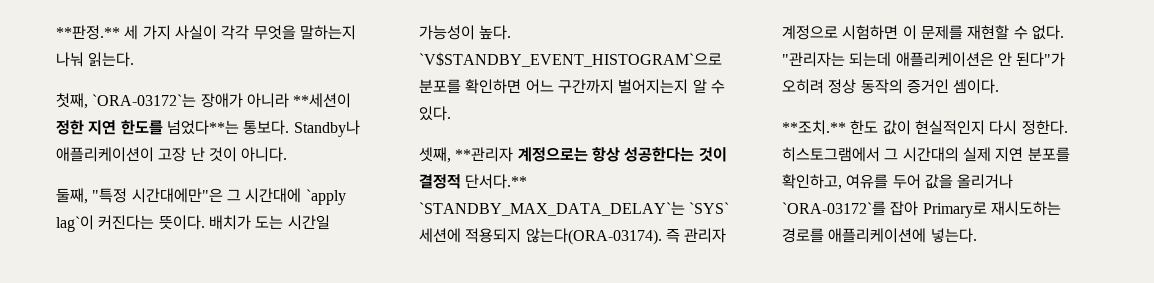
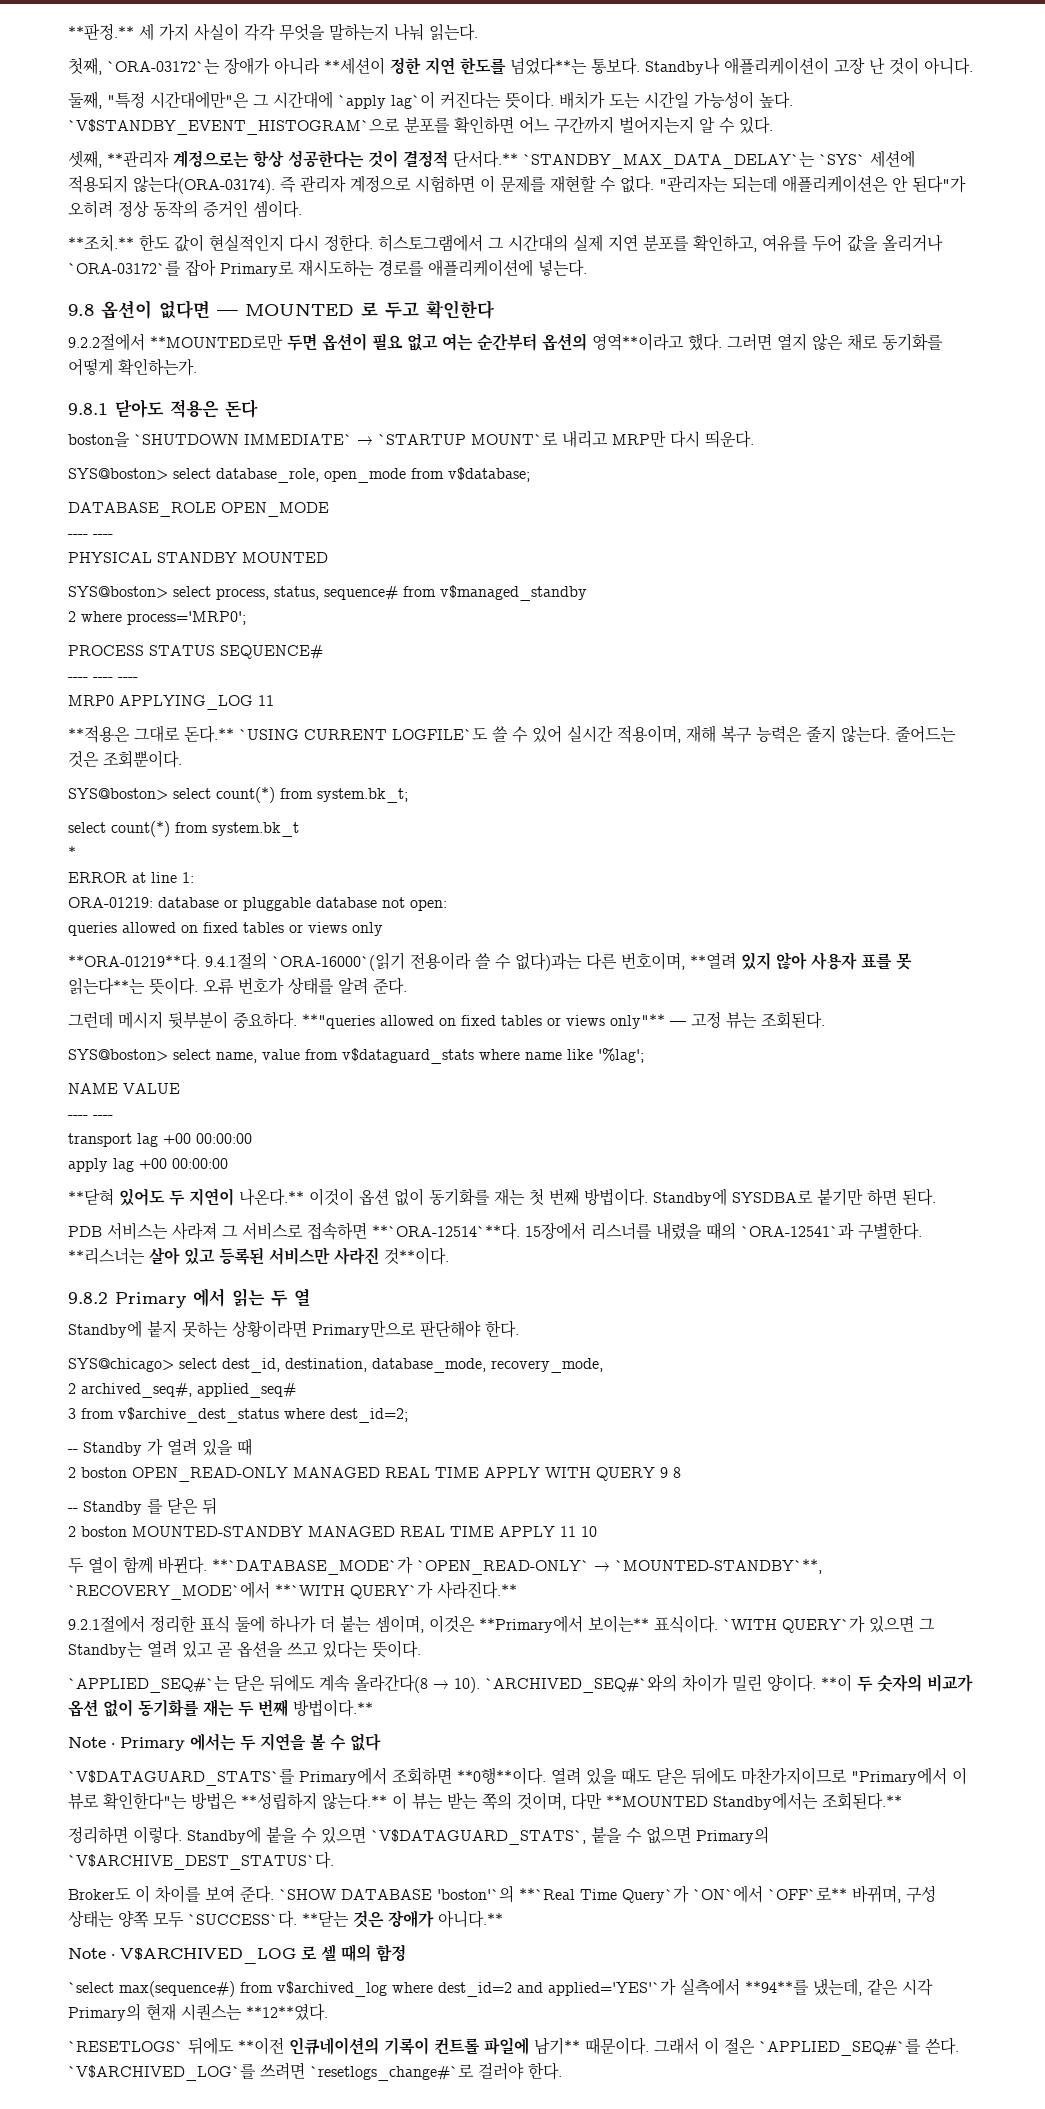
+ 9.8 옵션이 없다면 — MOUNTED 로 두고 확인한다
+ 9.2.2절에서 **MOUNTED로만 두면 옵션이 필요 없고 여는 순간부터 옵션의 영역**이라고 했다. 그러면 열지 않은 채로 동기화를 어떻게 확인하는가.
+ 9.8.1 닫아도 적용은 돈다
+ boston을 `SHUTDOWN IMMEDIATE` → `STARTUP MOUNT`로 내리고 MRP만 다시 띄운다.
+ SYS@boston> select database_role, open_mode from v$database;
+ DATABASE_ROLE OPEN_MODE
+ ---- ----
+ PHYSICAL STANDBY MOUNTED
+ SYS@boston> select process, status, sequence# from v$managed_standby
+ 2 where process='MRP0';
+ PROCESS STATUS SEQUENCE#
+ ---- ---- ----
+ MRP0 APPLYING_LOG 11
+ **적용은 그대로 돈다.** `USING CURRENT LOGFILE`도 쓸 수 있어 실시간 적용이며, 재해 복구 능력은 줄지 않는다. 줄어드는 것은 조회뿐이다.
+ SYS@boston> select count(*) from system.bk_t;
+ select count(*) from system.bk_t
+ *
+ ERROR at line 1:
+ ORA-01219: database or pluggable database not open:
+ queries allowed on fixed tables or views only
+ **ORA-01219**다. 9.4.1절의 `ORA-16000`(읽기 전용이라 쓸 수 없다)과는 다른 번호이며, **열려 있지 않아 사용자 표를 못 읽는다**는 뜻이다. 오류 번호가 상태를 알려 준다.
+ 그런데 메시지 뒷부분이 중요하다. **"queries allowed on fixed tables or views only"** — 고정 뷰는 조회된다.
+ SYS@boston> select name, value from v$dataguard_stats where name like '%lag';
+ NAME VALUE
+ ---- ----
+ transport lag +00 00:00:00
+ apply lag +00 00:00:00
+ **닫혀 있어도 두 지연이 나온다.** 이것이 옵션 없이 동기화를 재는 첫 번째 방법이다. Standby에 SYSDBA로 붙기만 하면 된다.
+ PDB 서비스는 사라져 그 서비스로 접속하면 **`ORA-12514`**다. 15장에서 리스너를 내렸을 때의 `ORA-12541`과 구별한다. **리스너는 살아 있고 등록된 서비스만 사라진 것**이다.
+ 9.8.2 Primary 에서 읽는 두 열
+ Standby에 붙지 못하는 상황이라면 Primary만으로 판단해야 한다.
+ SYS@chicago> select dest_id, destination, database_mode, recovery_mode,
+ 2 archived_seq#, applied_seq#
+ 3 from v$archive_dest_status where dest_id=2;
+ -- Standby 가 열려 있을 때
+ 2 boston OPEN_READ-ONLY MANAGED REAL TIME APPLY WITH QUERY 9 8
+ -- Standby 를 닫은 뒤
+ 2 boston MOUNTED-STANDBY MANAGED REAL TIME APPLY 11 10
+ 두 열이 함께 바뀐다. **`DATABASE_MODE`가 `OPEN_READ-ONLY` → `MOUNTED-STANDBY`**, `RECOVERY_MODE`에서 **`WITH QUERY`가 사라진다.**
+ 9.2.1절에서 정리한 표식 둘에 하나가 더 붙는 셈이며, 이것은 **Primary에서 보이는** 표식이다. `WITH QUERY`가 있으면 그 Standby는 열려 있고 곧 옵션을 쓰고 있다는 뜻이다.
+ `APPLIED_SEQ#`는 닫은 뒤에도 계속 올라간다(8 → 10). `ARCHIVED_SEQ#`와의 차이가 밀린 양이다. **이 두 숫자의 비교가 옵션 없이 동기화를 재는 두 번째 방법이다.**
+ Note · Primary 에서는 두 지연을 볼 수 없다
+ `V$DATAGUARD_STATS`를 Primary에서 조회하면 **0행**이다. 열려 있을 때도 닫은 뒤에도 마찬가지이므로 "Primary에서 이 뷰로 확인한다"는 방법은 **성립하지 않는다.** 이 뷰는 받는 쪽의 것이며, 다만 **MOUNTED Standby에서는 조회된다.**
+ 정리하면 이렇다. Standby에 붙을 수 있으면 `V$DATAGUARD_STATS`, 붙을 수 없으면 Primary의 `V$ARCHIVE_DEST_STATUS`다.
+ Broker도 이 차이를 보여 준다. `SHOW DATABASE 'boston'`의 **`Real Time Query`가 `ON`에서 `OFF`로** 바뀌며, 구성 상태는 양쪽 모두 `SUCCESS`다. **닫는 것은 장애가 아니다.**
+ Note · V$ARCHIVED_LOG 로 셀 때의 함정
+ `select max(sequence#) from v$archived_log where dest_id=2 and applied='YES'`가 실측에서 **94**를 냈는데, 같은 시각 Primary의 현재 시퀀스는 **12**였다.
+ `RESETLOGS` 뒤에도 **이전 인큐네이션의 기록이 컨트롤 파일에 남기** 때문이다. 그래서 이 절은 `APPLIED_SEQ#`를 쓴다. `V$ARCHIVED_LOG`를 쓰려면 `resetlogs_change#`로 걸러야 한다.

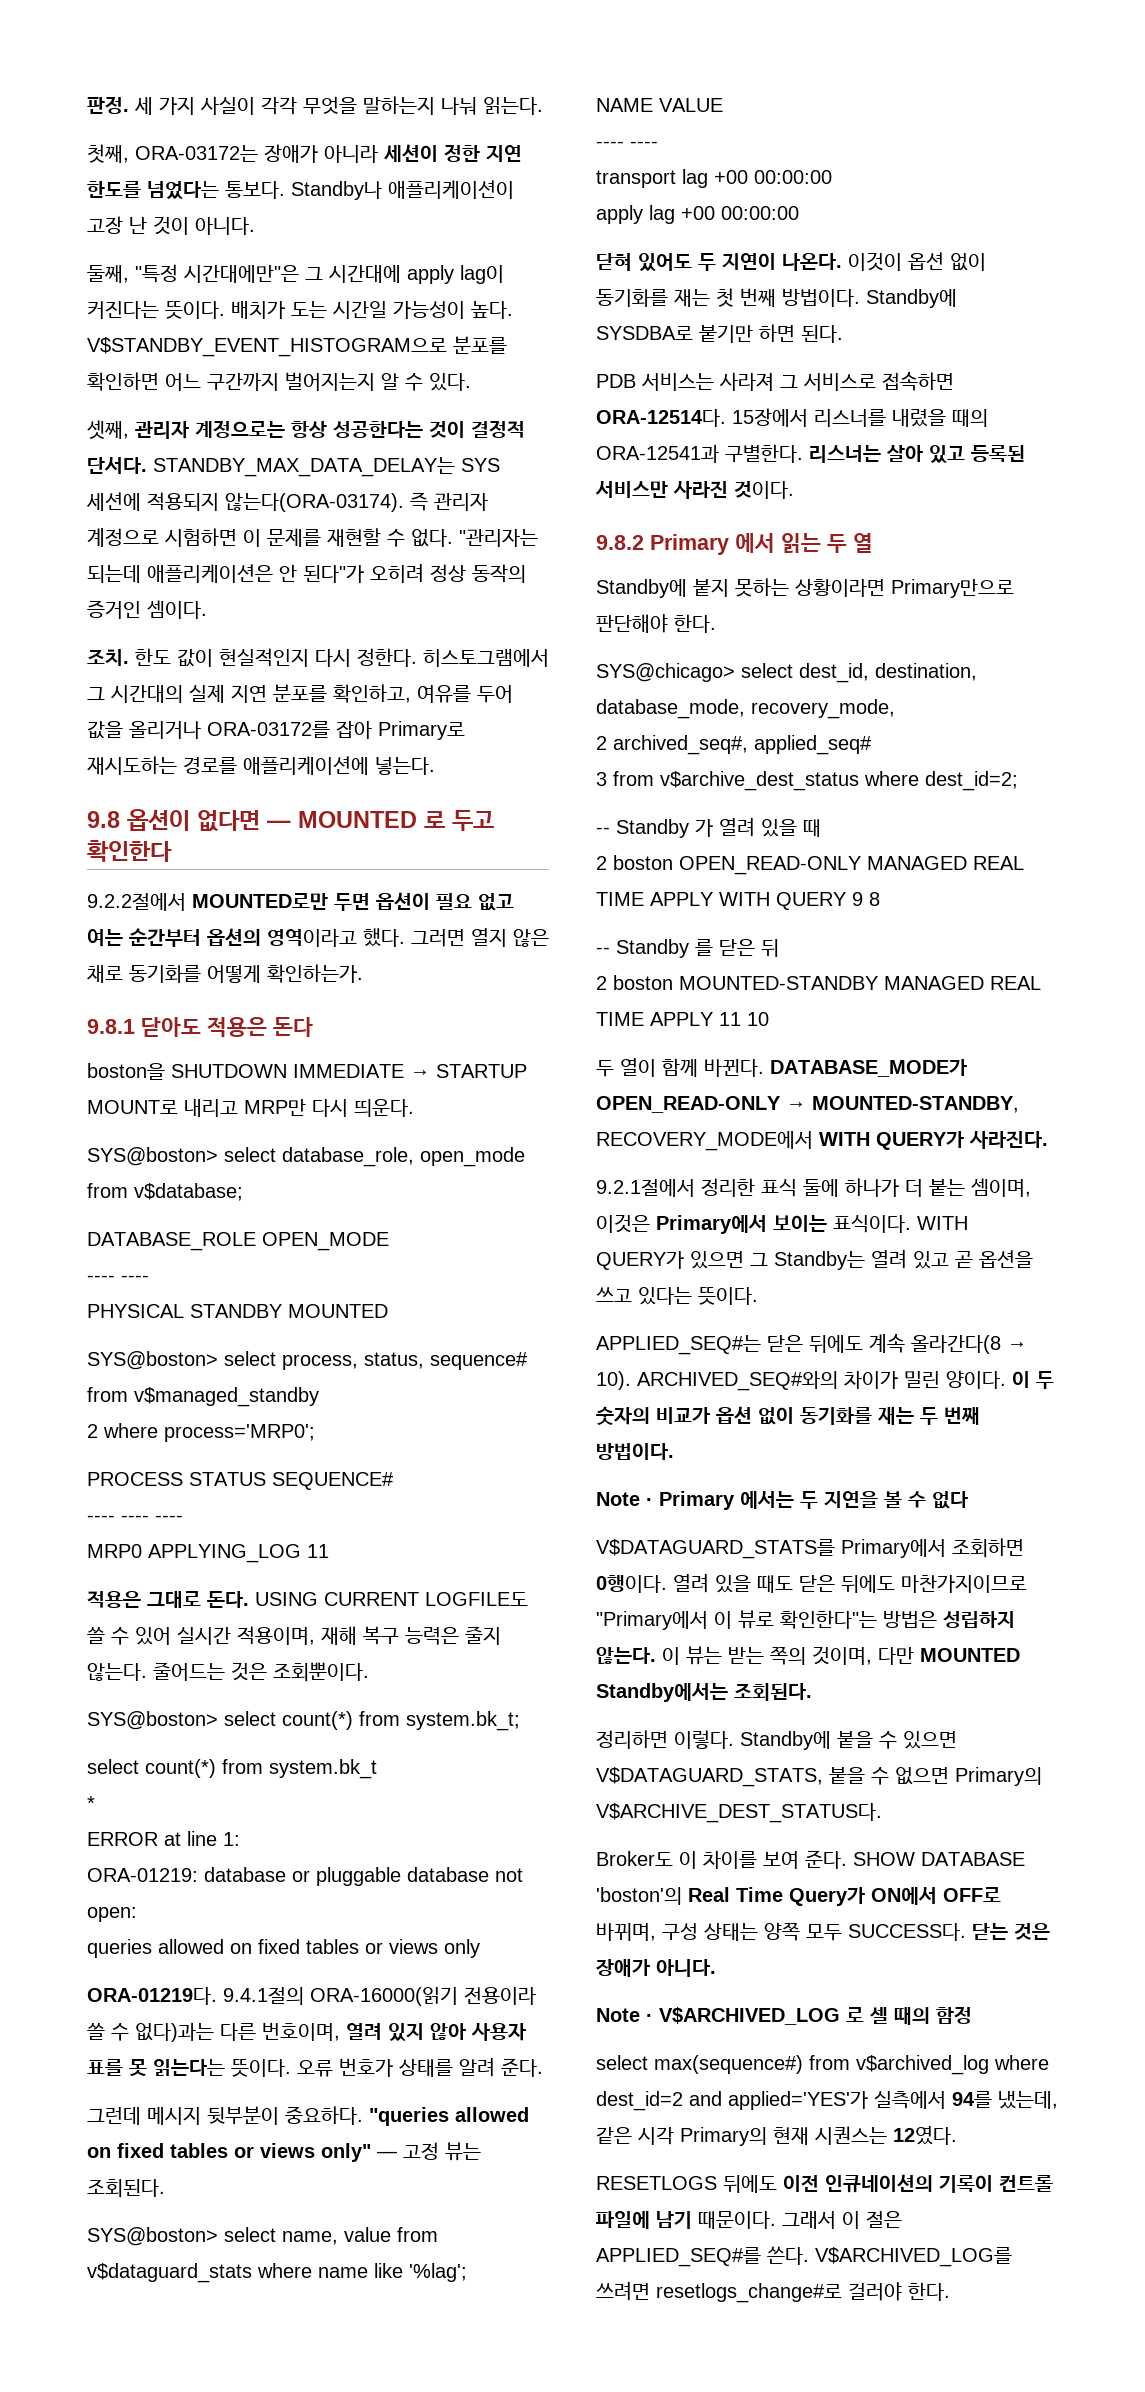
- **판정.** 세 가지 사실이 각각 무엇을 말하는지 나눠 읽는다.
+ 판정. 세 가지 사실이 각각 무엇을 말하는지 나눠 읽는다.
- 첫째, `ORA-03172`는 장애가 아니라 **세션이 정한 지연 한도를 넘었다**는 통보다.
+ 첫째, ORA-03172는 장애가 아니라 세션이 정한 지연 한도를 넘었다는 통보다.
- 둘째, "특정 시간대에만"은 그 시간대에 `apply lag`이 커진다는 뜻이다.
+ 둘째, "특정 시간대에만"은 그 시간대에 apply lag이 커진다는 뜻이다.
- `V$STANDBY_EVENT_HISTOGRAM`으로 분포를 확인하면 어느 구간까지 벌어지는지 알 수 있다.
+ V$STANDBY_EVENT_HISTOGRAM으로 분포를 확인하면 어느 구간까지 벌어지는지 알 수 있다.
- 셋째, **관리자 계정으로는 항상 성공한다는 것이 결정적 단서다.** `STANDBY_MAX_DATA_DELAY`는 `SYS` 세션에 적용되지 않는다(ORA-03174).
+ 셋째, 관리자 계정으로는 항상 성공한다는 것이 결정적 단서다. STANDBY_MAX_DATA_DELAY는 SYS 세션에 적용되지 않는다(ORA-03174).
- **조치.** 한도 값이 현실적인지 다시 정한다.
+ 조치. 한도 값이 현실적인지 다시 정한다.
- 히스토그램에서 그 시간대의 실제 지연 분포를 확인하고, 여유를 두어 값을 올리거나 `ORA-03172`를 잡아 Primary로 재시도하는 경로를 애플리케이션에 넣는다.
+ 히스토그램에서 그 시간대의 실제 지연 분포를 확인하고, 여유를 두어 값을 올리거나 ORA-03172를 잡아 Primary로 재시도하는 경로를 애플리케이션에 넣는다.
- 9.2.2절에서 **MOUNTED로만 두면 옵션이 필요 없고 여는 순간부터 옵션의 영역**이라고 했다.
+ 9.2.2절에서 MOUNTED로만 두면 옵션이 필요 없고 여는 순간부터 옵션의 영역이라고 했다.
- boston을 `SHUTDOWN IMMEDIATE` → `STARTUP MOUNT`로 내리고 MRP만 다시 띄운다.
+ boston을 SHUTDOWN IMMEDIATE → STARTUP MOUNT로 내리고 MRP만 다시 띄운다.
- **적용은 그대로 돈다.** `USING CURRENT LOGFILE`도 쓸 수 있어 실시간 적용이며, 재해 복구 능력은 줄지 않는다.
+ 적용은 그대로 돈다. USING CURRENT LOGFILE도 쓸 수 있어 실시간 적용이며, 재해 복구 능력은 줄지 않는다.
- **ORA-01219**다. 9.4.1절의 `ORA-16000`(읽기 전용이라 쓸 수 없다)과는 다른 번호이며, **열려 있지 않아 사용자 표를 못 읽는다**는 뜻이다.
+ ORA-01219다. 9.4.1절의 ORA-16000(읽기 전용이라 쓸 수 없다)과는 다른 번호이며, 열려 있지 않아 사용자 표를 못 읽는다는 뜻이다.
- **"queries allowed on fixed tables or views only"** — 고정 뷰는 조회된다.
+ "queries allowed on fixed tables or views only" — 고정 뷰는 조회된다.
- **닫혀 있어도 두 지연이 나온다.** 이것이 옵션 없이 동기화를 재는 첫 번째 방법이다.
+ 닫혀 있어도 두 지연이 나온다. 이것이 옵션 없이 동기화를 재는 첫 번째 방법이다.
- PDB 서비스는 사라져 그 서비스로 접속하면 **`ORA-12514`**다.
+ PDB 서비스는 사라져 그 서비스로 접속하면 ORA-12514다.
- 15장에서 리스너를 내렸을 때의 `ORA-12541`과 구별한다. **리스너는 살아 있고 등록된 서비스만 사라진 것**이다.
+ 15장에서 리스너를 내렸을 때의 ORA-12541과 구별한다. 리스너는 살아 있고 등록된 서비스만 사라진 것이다.
- **`DATABASE_MODE`가 `OPEN_READ-ONLY` → `MOUNTED-STANDBY`**, `RECOVERY_MODE`에서 **`WITH QUERY`가 사라진다.**
+ DATABASE_MODE가 OPEN_READ-ONLY → MOUNTED-STANDBY, RECOVERY_MODE에서 WITH QUERY가 사라진다.
- 9.2.1절에서 정리한 표식 둘에 하나가 더 붙는 셈이며, 이것은 **Primary에서 보이는** 표식이다. `WITH QUERY`가 있으면 그 Standby는 열려 있고 곧 옵션을 쓰고 있다는 뜻이다.
+ 9.2.1절에서 정리한 표식 둘에 하나가 더 붙는 셈이며, 이것은 Primary에서 보이는 표식이다. WITH QUERY가 있으면 그 Standby는 열려 있고 곧 옵션을 쓰고 있다는 뜻이다.
- `APPLIED_SEQ#`는 닫은 뒤에도 계속 올라간다(8 → 10).
+ APPLIED_SEQ#는 닫은 뒤에도 계속 올라간다(8 → 10).
- `ARCHIVED_SEQ#`와의 차이가 밀린 양이다.
+ ARCHIVED_SEQ#와의 차이가 밀린 양이다.
- **이 두 숫자의 비교가 옵션 없이 동기화를 재는 두 번째 방법이다.**
+ 이 두 숫자의 비교가 옵션 없이 동기화를 재는 두 번째 방법이다.
- `V$DATAGUARD_STATS`를 Primary에서 조회하면 **0행**이다.
+ V$DATAGUARD_STATS를 Primary에서 조회하면 0행이다.
- 열려 있을 때도 닫은 뒤에도 마찬가지이므로 "Primary에서 이 뷰로 확인한다"는 방법은 **성립하지 않는다.** 이 뷰는 받는 쪽의 것이며, 다만 **MOUNTED Standby에서는 조회된다.**
+ 열려 있을 때도 닫은 뒤에도 마찬가지이므로 "Primary에서 이 뷰로 확인한다"는 방법은 성립하지 않는다. 이 뷰는 받는 쪽의 것이며, 다만 MOUNTED Standby에서는 조회된다.
- Standby에 붙을 수 있으면 `V$DATAGUARD_STATS`, 붙을 수 없으면 Primary의 `V$ARCHIVE_DEST_STATUS`다.
+ Standby에 붙을 수 있으면 V$DATAGUARD_STATS, 붙을 수 없으면 Primary의 V$ARCHIVE_DEST_STATUS다.
- `SHOW DATABASE 'boston'`의 **`Real Time Query`가 `ON`에서 `OFF`로** 바뀌며, 구성 상태는 양쪽 모두 `SUCCESS`다. **닫는 것은 장애가 아니다.**
+ SHOW DATABASE 'boston'의 Real Time Query가 ON에서 OFF로 바뀌며, 구성 상태는 양쪽 모두 SUCCESS다. 닫는 것은 장애가 아니다.
- `select max(sequence#) from v$archived_log where dest_id=2 and applied='YES'`가 실측에서 **94**를 냈는데, 같은 시각 Primary의 현재 시퀀스는 **12**였다.
- `RESETLOGS` 뒤에도 **이전 인큐네이션의 기록이 컨트롤 파일에 남기** 때문이다.
+ select max(sequence#) from v$archived_log where dest_id=2 and applied='YES'가 실측에서 94를 냈는데, 같은 시각 Primary의 현재 시퀀스는 12였다.
+ RESETLOGS 뒤에도 이전 인큐네이션의 기록이 컨트롤 파일에 남기 때문이다.
- 그래서 이 절은 `APPLIED_SEQ#`를 쓴다. `V$ARCHIVED_LOG`를 쓰려면 `resetlogs_change#`로 걸러야 한다.
+ 그래서 이 절은 APPLIED_SEQ#를 쓴다. V$ARCHIVED_LOG를 쓰려면 resetlogs_change#로 걸러야 한다.

